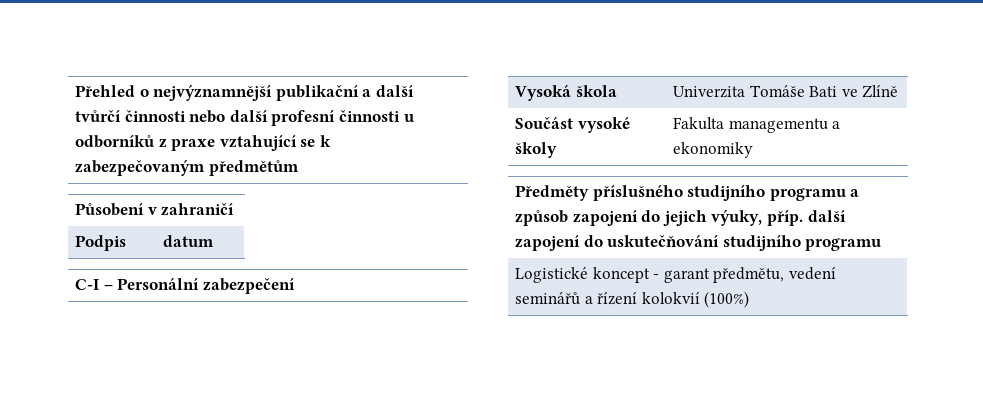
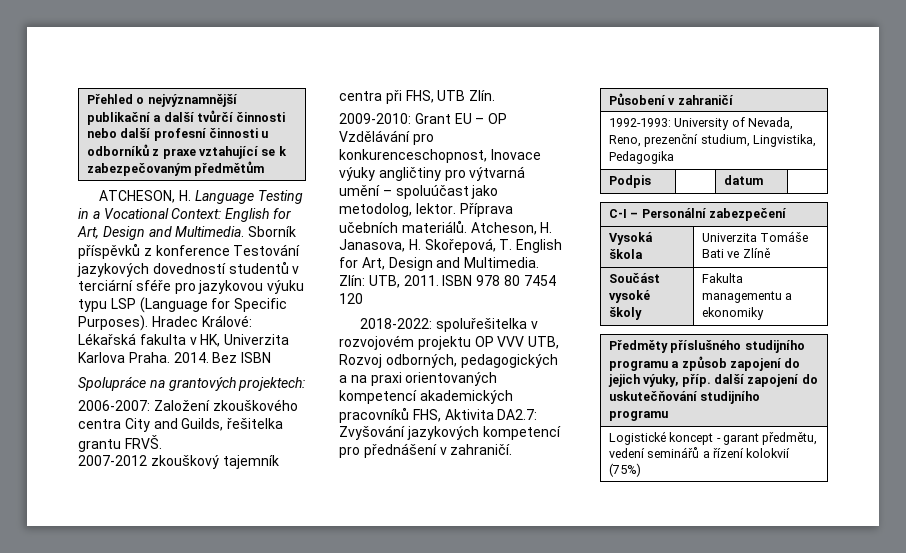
+ ATCHESON, H. Language Testing in a Vocational Context: English for Art, Design and Multimedia. Sborník příspěvků z konference Testování jazykových dovedností studentů v terciární sféře pro jazykovou výuku typu LSP (Language for Specific Purposes). Hradec Králové: Lékařská fakulta v HK, Univerzita Karlova Praha. 2014. Bez ISBN
+ Spolupráce na grantových projektech:
+ 2006-2007: Založení zkouškového centra City and Guilds, řešitelka grantu FRVŠ.
+ 2007-2012 zkouškový tajemník centra při FHS, UTB Zlín.
+ 2009-2010: Grant EU – OP Vzdělávání pro konkurenceschopnost, Inovace výuky angličtiny pro výtvarná umění – spoluúčast jako metodolog, lektor. Příprava učebních materiálů. Atcheson, H. Janasova, H. Skořepová, T. English for Art, Design and Multimedia. Zlín: UTB, 2011. ISBN 978 80 7454 120
+ 2018-2022: spoluřešitelka v rozvojovém projektu OP VVV UTB, Rozvoj odborných, pedagogických a na praxi orientovaných kompetencí akademických pracovníků FHS, Aktivita DA2.7: Zvyšování jazykových kompetencí pro přednášení v zahraničí.
  Působení v zahraničí
+ 1992-1993: University of Nevada, Reno, prezenční studium, Lingvistika, Pedagogika
- Logistické koncept - garant předmětu, vedení seminářů a řízení kolokvií (100%)
+ Logistické koncept - garant předmětu, vedení seminářů a řízení kolokvií (75%)

